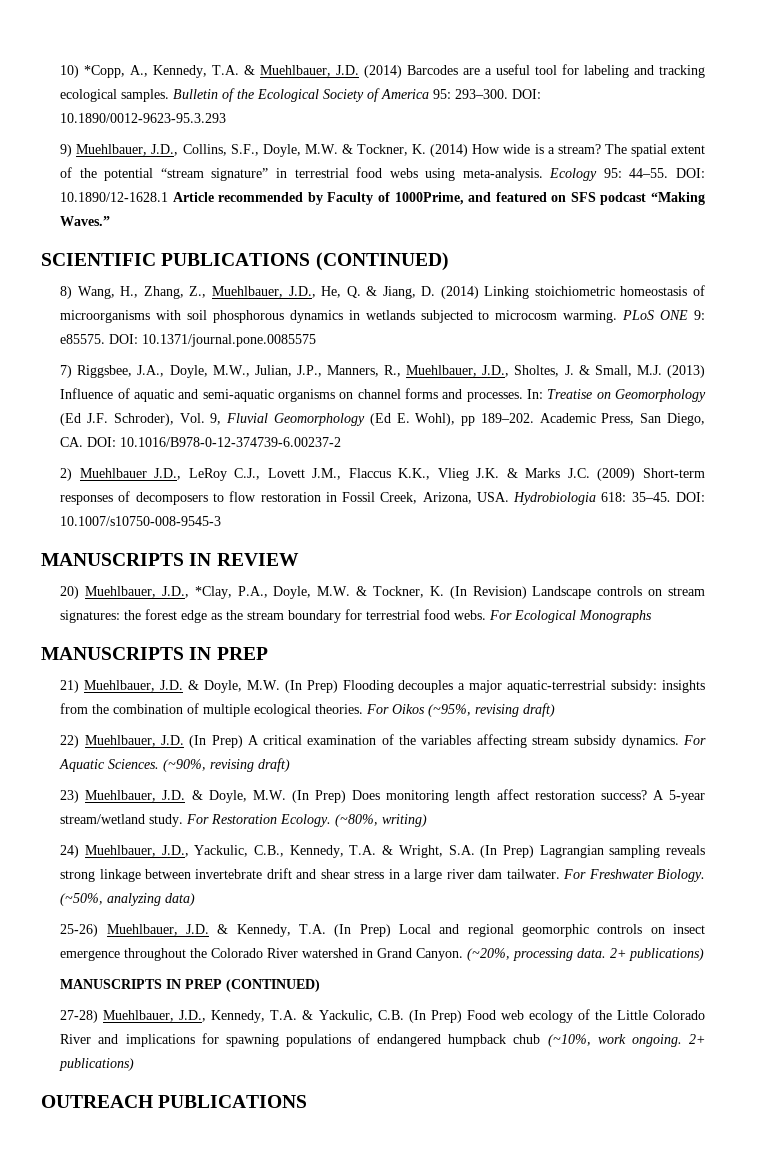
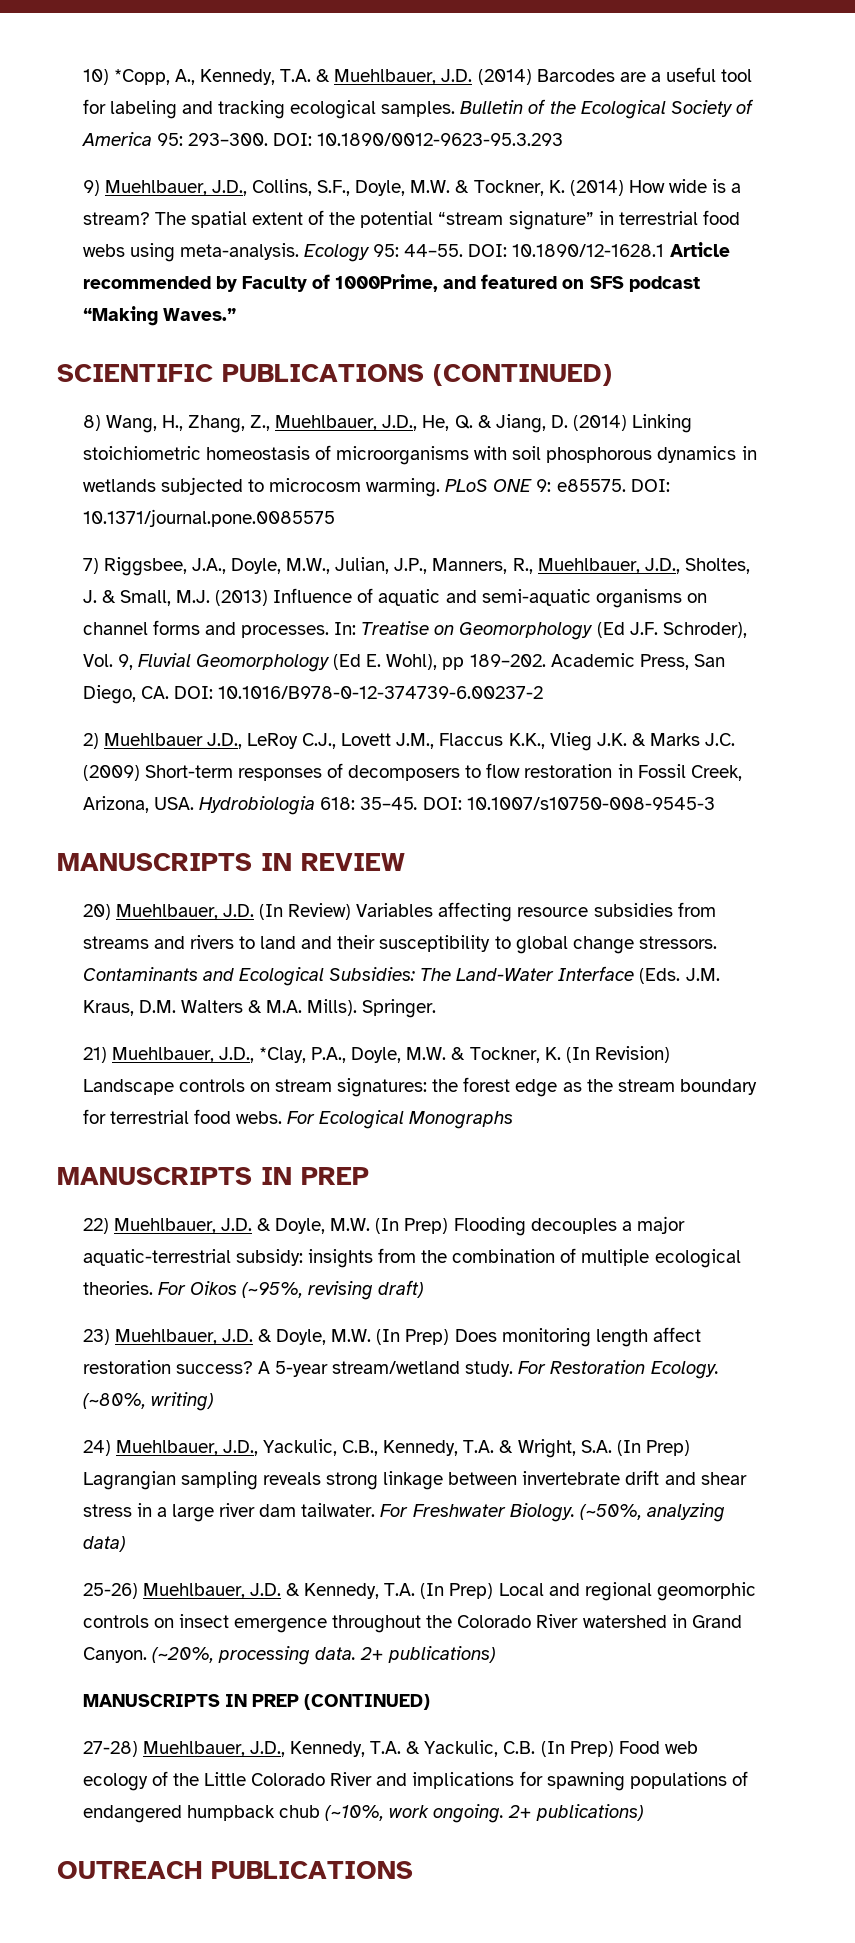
- 20) Muehlbauer, J.D., *Clay, P.A., Doyle, M.W. & Tockner, K. (In Revision) Landscape controls on stream signatures: the forest edge as the stream boundary for terrestrial food webs.
+ 20) Muehlbauer, J.D. (In Review) Variables affecting resource subsidies from streams and rivers to land and their susceptibility to global change stressors. Contaminants and Ecological Subsidies: The Land-Water Interface (Eds. J.M. Kraus, D.M. Walters & M.A. Mills). Springer.
+ 21) Muehlbauer, J.D., *Clay, P.A., Doyle, M.W. & Tockner, K. (In Revision) Landscape controls on stream signatures: the forest edge as the stream boundary for terrestrial food webs.
- 21) Muehlbauer, J.D. & Doyle, M.W. (In Prep) Flooding decouples a major aquatic-terrestrial subsidy: insights from the combination of multiple ecological theories.
+ 22) Muehlbauer, J.D. & Doyle, M.W. (In Prep) Flooding decouples a major aquatic-terrestrial subsidy: insights from the combination of multiple ecological theories.
- 22) Muehlbauer, J.D. (In Prep) A critical examination of the variables affecting stream subsidy dynamics. For Aquatic Sciences. (~90%, revising draft)

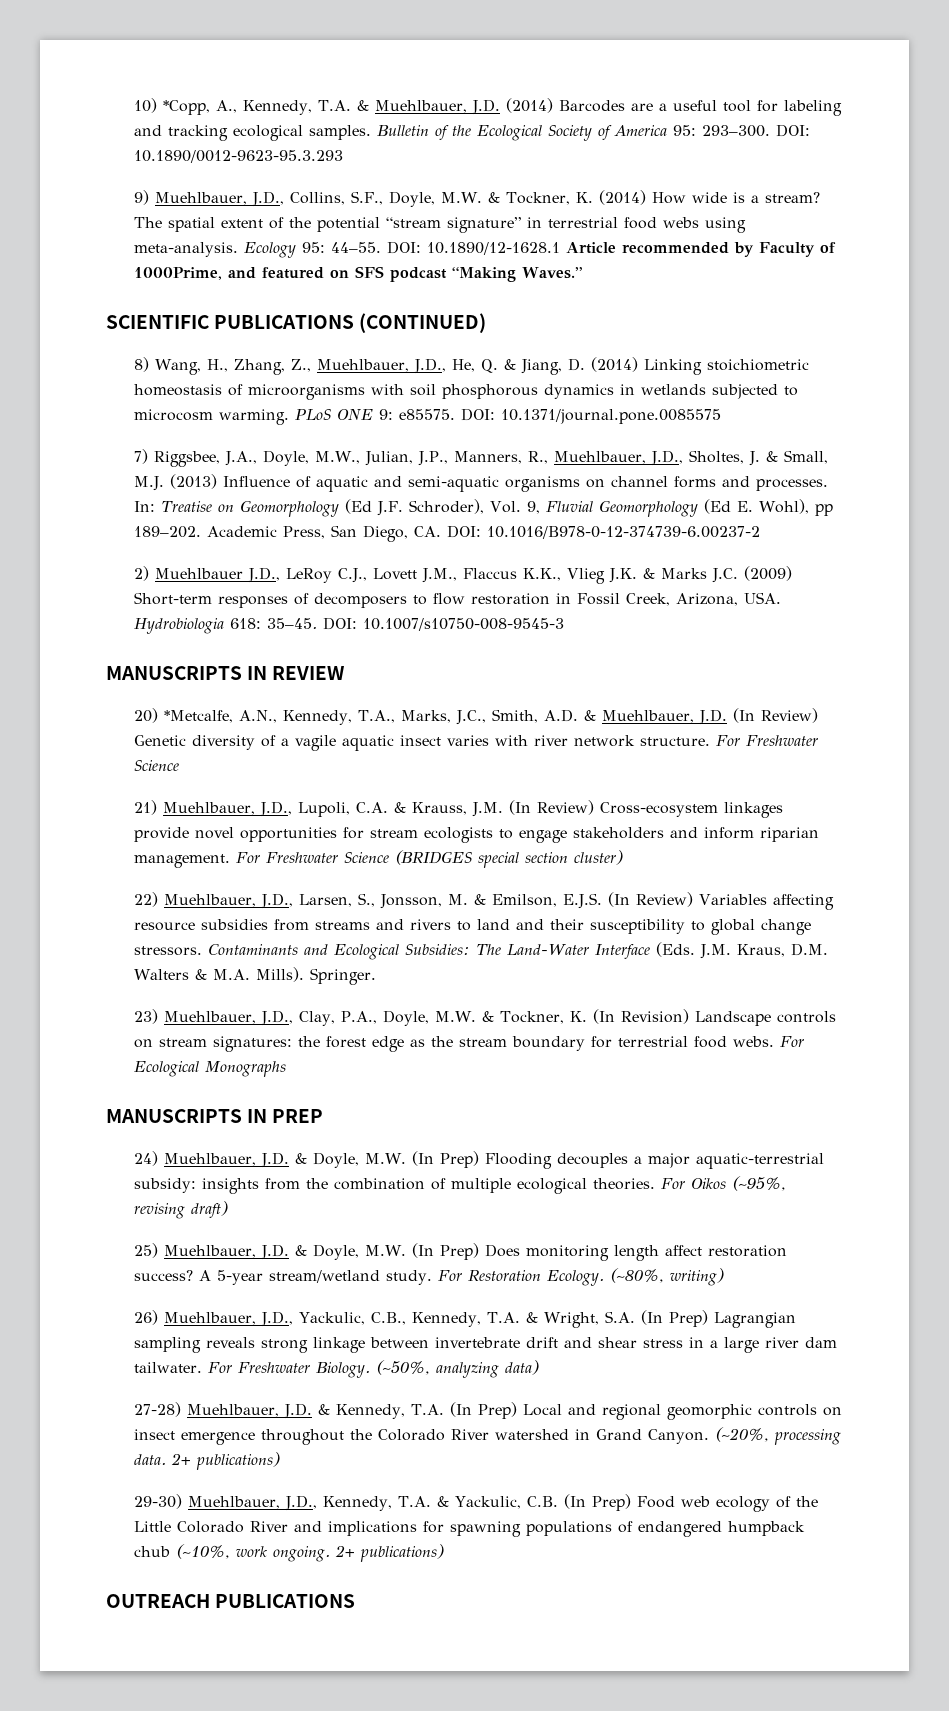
- 20) Muehlbauer, J.D. (In Review) Variables affecting resource subsidies from streams and rivers to land and their susceptibility to global change stressors.
+ 20) *Metcalfe, A.N., Kennedy, T.A., Marks, J.C., Smith, A.D. & Muehlbauer, J.D. (In Review) Genetic diversity of a vagile aquatic insect varies with river network structure. For Freshwater Science
+ 21) Muehlbauer, J.D., Lupoli, C.A. & Krauss, J.M. (In Review) Cross-ecosystem linkages provide novel opportunities for stream ecologists to engage stakeholders and inform riparian management. For Freshwater Science (BRIDGES special section cluster)
+ 22) Muehlbauer, J.D., Larsen, S., Jonsson, M. & Emilson, E.J.S. (In Review) Variables affecting resource subsidies from streams and rivers to land and their susceptibility to global change stressors.
- 21) Muehlbauer, J.D., *Clay, P.A., Doyle, M.W. & Tockner, K. (In Revision) Landscape controls on stream signatures: the forest edge as the stream boundary for terrestrial food webs.
+ 23) Muehlbauer, J.D., Clay, P.A., Doyle, M.W. & Tockner, K. (In Revision) Landscape controls on stream signatures: the forest edge as the stream boundary for terrestrial food webs.
- 22) Muehlbauer, J.D. & Doyle, M.W. (In Prep) Flooding decouples a major aquatic-terrestrial subsidy: insights from the combination of multiple ecological theories.
+ 24) Muehlbauer, J.D. & Doyle, M.W. (In Prep) Flooding decouples a major aquatic-terrestrial subsidy: insights from the combination of multiple ecological theories.
- 23) Muehlbauer, J.D. & Doyle, M.W. (In Prep) Does monitoring length affect restoration success?
+ 25) Muehlbauer, J.D. & Doyle, M.W. (In Prep) Does monitoring length affect restoration success?
- 24) Muehlbauer, J.D., Yackulic, C.B., Kennedy, T.A. & Wright, S.A. (In Prep) Lagrangian sampling reveals strong linkage between invertebrate drift and shear stress in a large river dam tailwater.
+ 26) Muehlbauer, J.D., Yackulic, C.B., Kennedy, T.A. & Wright, S.A. (In Prep) Lagrangian sampling reveals strong linkage between invertebrate drift and shear stress in a large river dam tailwater.
- 25-26) Muehlbauer, J.D. & Kennedy, T.A. (In Prep) Local and regional geomorphic controls on insect emergence throughout the Colorado River watershed in Grand Canyon.
+ 27-28) Muehlbauer, J.D. & Kennedy, T.A. (In Prep) Local and regional geomorphic controls on insect emergence throughout the Colorado River watershed in Grand Canyon.
- MANUSCRIPTS IN PREP (CONTINUED)
- 27-28) Muehlbauer, J.D., Kennedy, T.A. & Yackulic, C.B. (In Prep) Food web ecology of the Little Colorado River and implications for spawning populations of endangered humpback chub (~10%, work ongoing.
+ 29-30) Muehlbauer, J.D., Kennedy, T.A. & Yackulic, C.B. (In Prep) Food web ecology of the Little Colorado River and implications for spawning populations of endangered humpback chub (~10%, work ongoing.

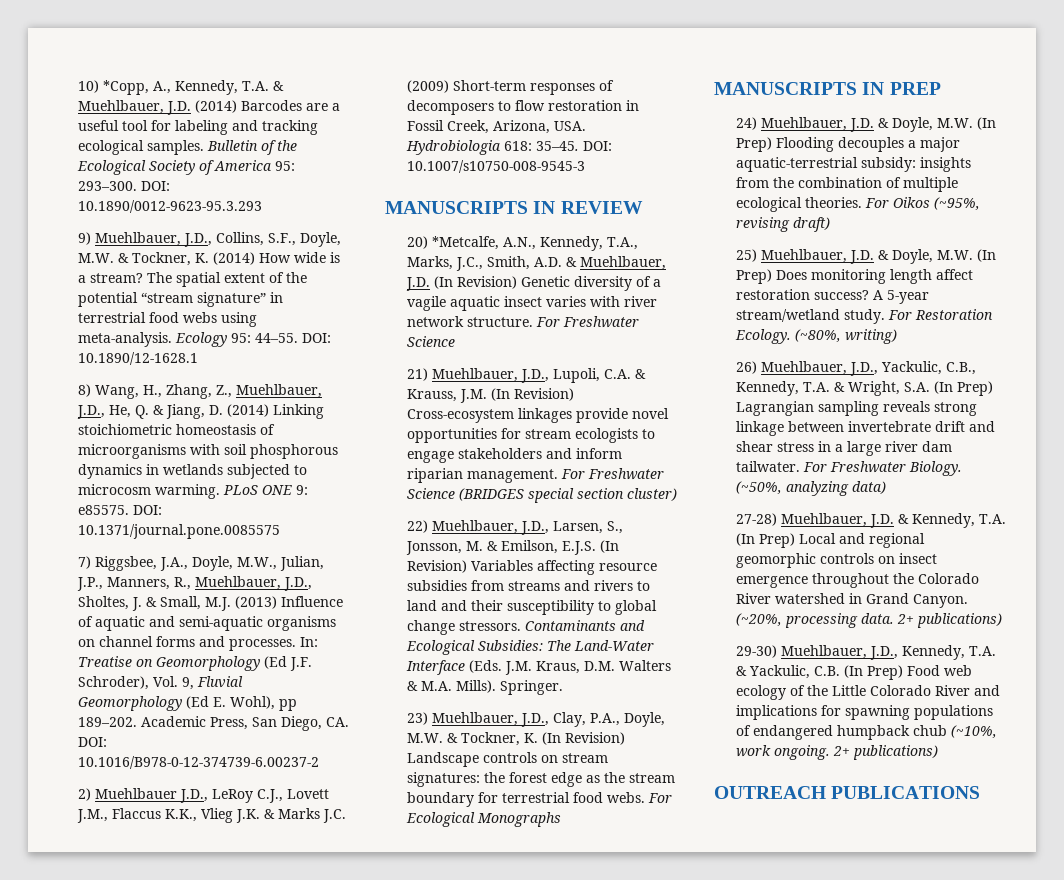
- DOI: 10.1890/12-1628.1 Article recommended by Faculty of 1000Prime, and featured on SFS podcast “Making Waves.”
- SCIENTIFIC PUBLICATIONS (CONTINUED)
+ DOI: 10.1890/12-1628.1
- 20) *Metcalfe, A.N., Kennedy, T.A., Marks, J.C., Smith, A.D. & Muehlbauer, J.D. (In Review) Genetic diversity of a vagile aquatic insect varies with river network structure.
+ 20) *Metcalfe, A.N., Kennedy, T.A., Marks, J.C., Smith, A.D. & Muehlbauer, J.D. (In Revision) Genetic diversity of a vagile aquatic insect varies with river network structure.
- 21) Muehlbauer, J.D., Lupoli, C.A. & Krauss, J.M. (In Review) Cross-ecosystem linkages provide novel opportunities for stream ecologists to engage stakeholders and inform riparian management.
+ 21) Muehlbauer, J.D., Lupoli, C.A. & Krauss, J.M. (In Revision) Cross-ecosystem linkages provide novel opportunities for stream ecologists to engage stakeholders and inform riparian management.
- 22) Muehlbauer, J.D., Larsen, S., Jonsson, M. & Emilson, E.J.S. (In Review) Variables affecting resource subsidies from streams and rivers to land and their susceptibility to global change stressors.
+ 22) Muehlbauer, J.D., Larsen, S., Jonsson, M. & Emilson, E.J.S. (In Revision) Variables affecting resource subsidies from streams and rivers to land and their susceptibility to global change stressors.

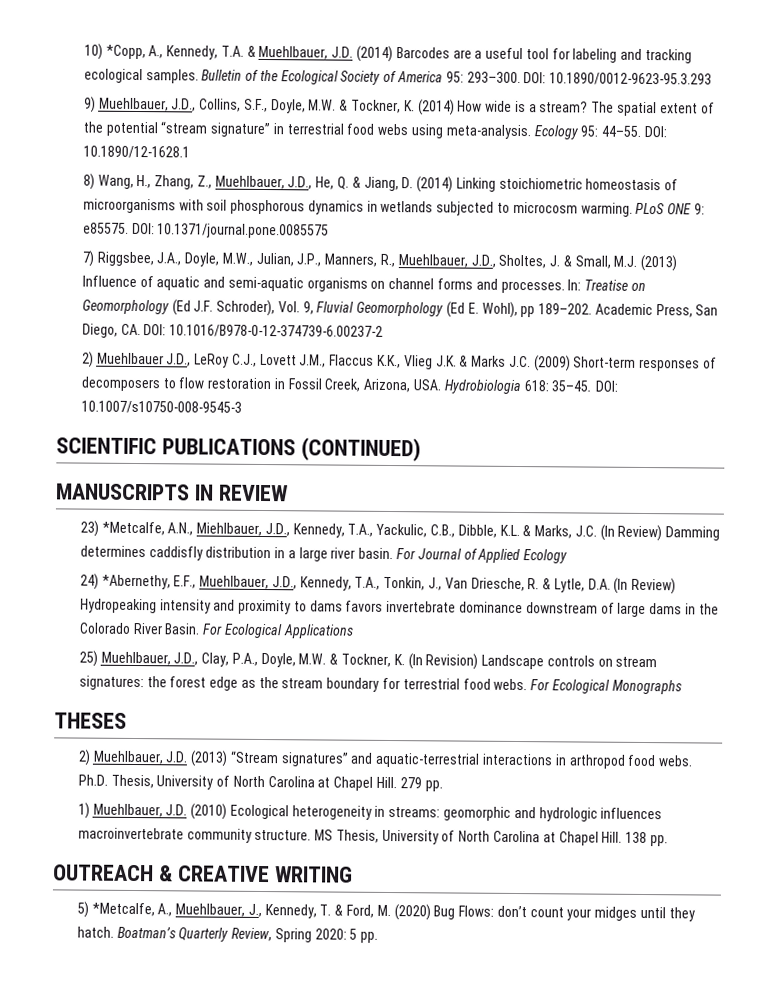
+ SCIENTIFIC PUBLICATIONS (CONTINUED)
- 20) *Metcalfe, A.N., Kennedy, T.A., Marks, J.C., Smith, A.D. & Muehlbauer, J.D. (In Revision) Genetic diversity of a vagile aquatic insect varies with river network structure. For Freshwater Science
- 21) Muehlbauer, J.D., Lupoli, C.A. & Krauss, J.M. (In Revision) Cross-ecosystem linkages provide novel opportunities for stream ecologists to engage stakeholders and inform riparian management. For Freshwater Science (BRIDGES special section cluster)
- 22) Muehlbauer, J.D., Larsen, S., Jonsson, M. & Emilson, E.J.S. (In Revision) Variables affecting resource subsidies from streams and rivers to land and their susceptibility to global change stressors. Contaminants and Ecological Subsidies: The Land-Water Interface (Eds. J.M. Kraus, D.M. Walters & M.A. Mills). Springer.
- 23) Muehlbauer, J.D., Clay, P.A., Doyle, M.W. & Tockner, K. (In Revision) Landscape controls on stream signatures: the forest edge as the stream boundary for terrestrial food webs.
+ 23) *Metcalfe, A.N., Miehlbauer, J.D., Kennedy, T.A., Yackulic, C.B., Dibble, K.L. & Marks, J.C. (In Review) Damming determines caddisfly distribution in a large river basin. For Journal of Applied Ecology
+ 24) *Abernethy, E.F., Muehlbauer, J.D., Kennedy, T.A., Tonkin, J., Van Driesche, R. & Lytle, D.A. (In Review) Hydropeaking intensity and proximity to dams favors invertebrate dominance downstream of large dams in the Colorado River Basin. For Ecological Applications
+ 25) Muehlbauer, J.D., Clay, P.A., Doyle, M.W. & Tockner, K. (In Revision) Landscape controls on stream signatures: the forest edge as the stream boundary for terrestrial food webs.
- MANUSCRIPTS IN PREP
- 24) Muehlbauer, J.D. & Doyle, M.W. (In Prep) Flooding decouples a major aquatic-terrestrial subsidy: insights from the combination of multiple ecological theories. For Oikos (~95%, revising draft)
- 25) Muehlbauer, J.D. & Doyle, M.W. (In Prep) Does monitoring length affect restoration success? A 5-year stream/wetland study. For Restoration Ecology. (~80%, writing)
- 26) Muehlbauer, J.D., Yackulic, C.B., Kennedy, T.A. & Wright, S.A. (In Prep) Lagrangian sampling reveals strong linkage between invertebrate drift and shear stress in a large river dam tailwater. For Freshwater Biology. (~50%, analyzing data)
- 27-28) Muehlbauer, J.D. & Kennedy, T.A. (In Prep) Local and regional geomorphic controls on insect emergence throughout the Colorado River watershed in Grand Canyon. (~20%, processing data. 2+ publications)
- 29-30) Muehlbauer, J.D., Kennedy, T.A. & Yackulic, C.B. (In Prep) Food web ecology of the Little Colorado River and implications for spawning populations of endangered humpback chub (~10%, work ongoing. 2+ publications)
- OUTREACH PUBLICATIONS
+ THESES
+ 2) Muehlbauer, J.D. (2013) “Stream signatures” and aquatic-terrestrial interactions in arthropod food webs. Ph.D. Thesis, University of North Carolina at Chapel Hill. 279 pp.
+ 1) Muehlbauer, J.D. (2010) Ecological heterogeneity in streams: geomorphic and hydrologic influences macroinvertebrate community structure. MS Thesis, University of North Carolina at Chapel Hill. 138 pp.
+ OUTREACH & CREATIVE WRITING
+ 5) *Metcalfe, A., Muehlbauer, J., Kennedy, T. & Ford, M. (2020) Bug Flows: don’t count your midges until they hatch. Boatman’s Quarterly Review, Spring 2020: 5 pp.

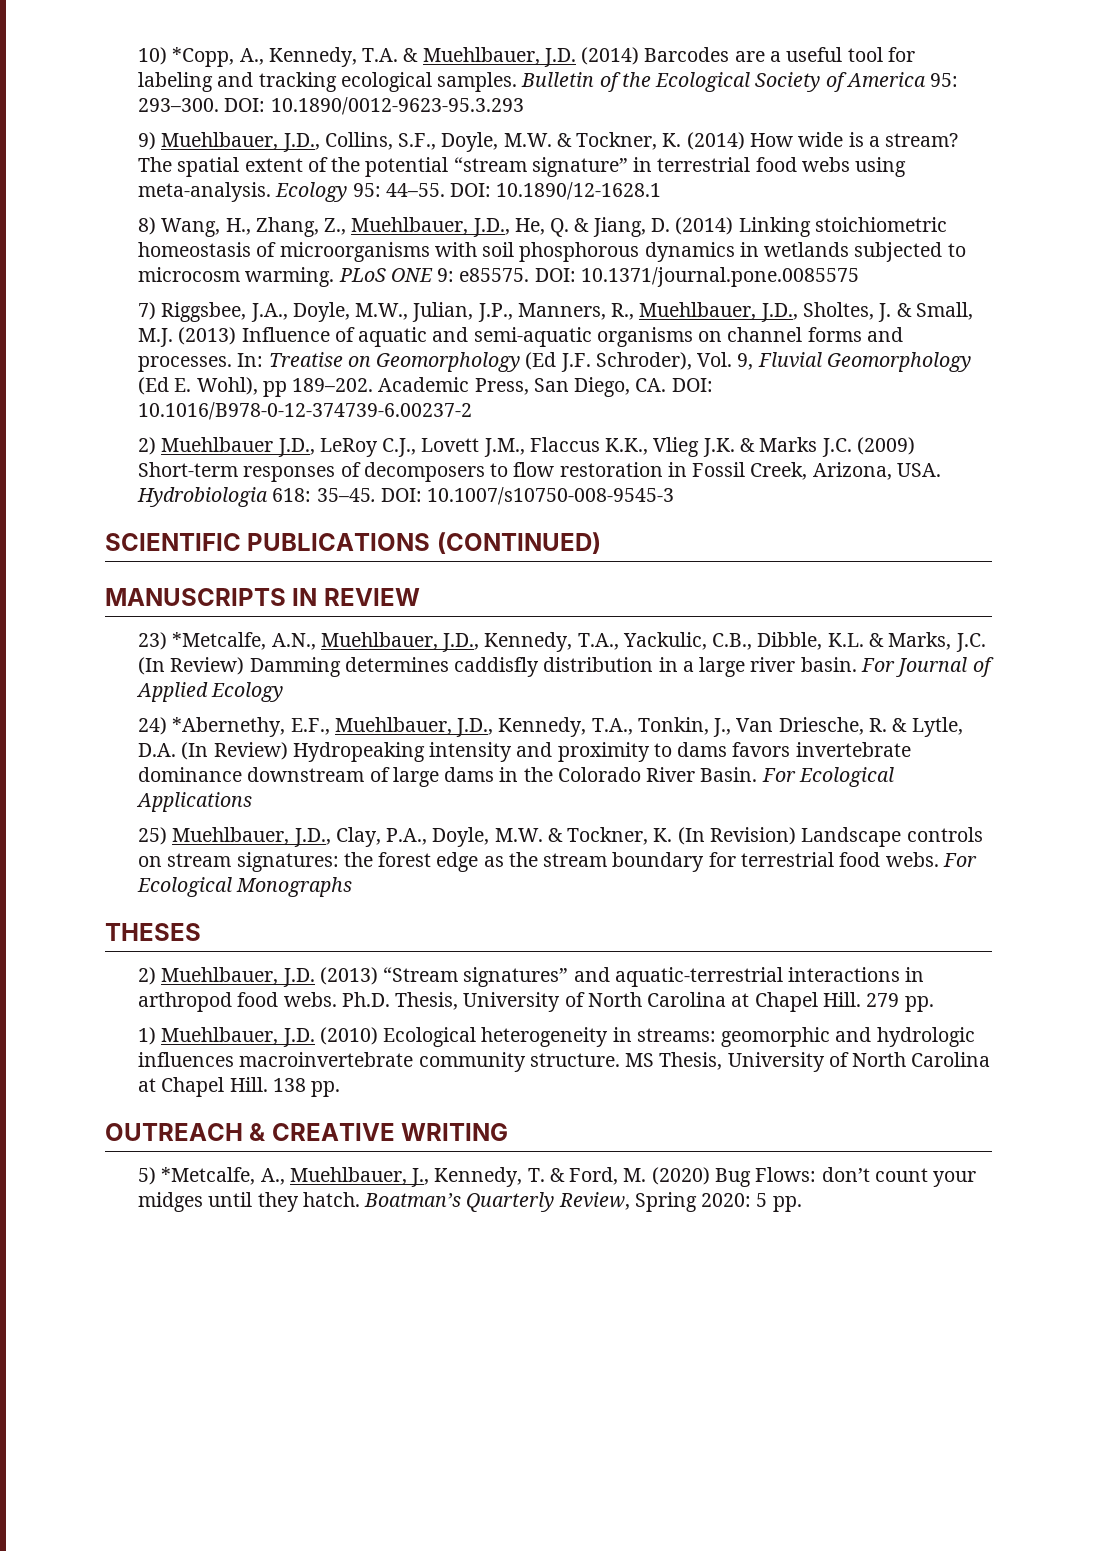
- 23) *Metcalfe, A.N., Miehlbauer, J.D., Kennedy, T.A., Yackulic, C.B., Dibble, K.L. & Marks, J.C. (In Review) Damming determines caddisfly distribution in a large river basin.
+ 23) *Metcalfe, A.N., Muehlbauer, J.D., Kennedy, T.A., Yackulic, C.B., Dibble, K.L. & Marks, J.C. (In Review) Damming determines caddisfly distribution in a large river basin.

